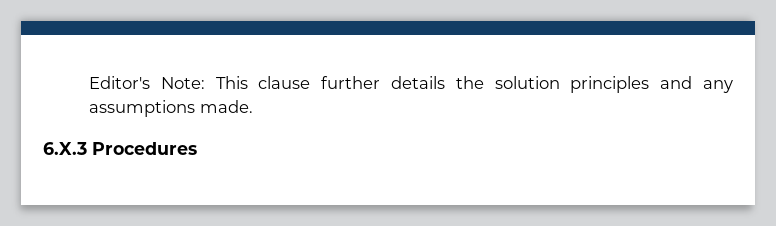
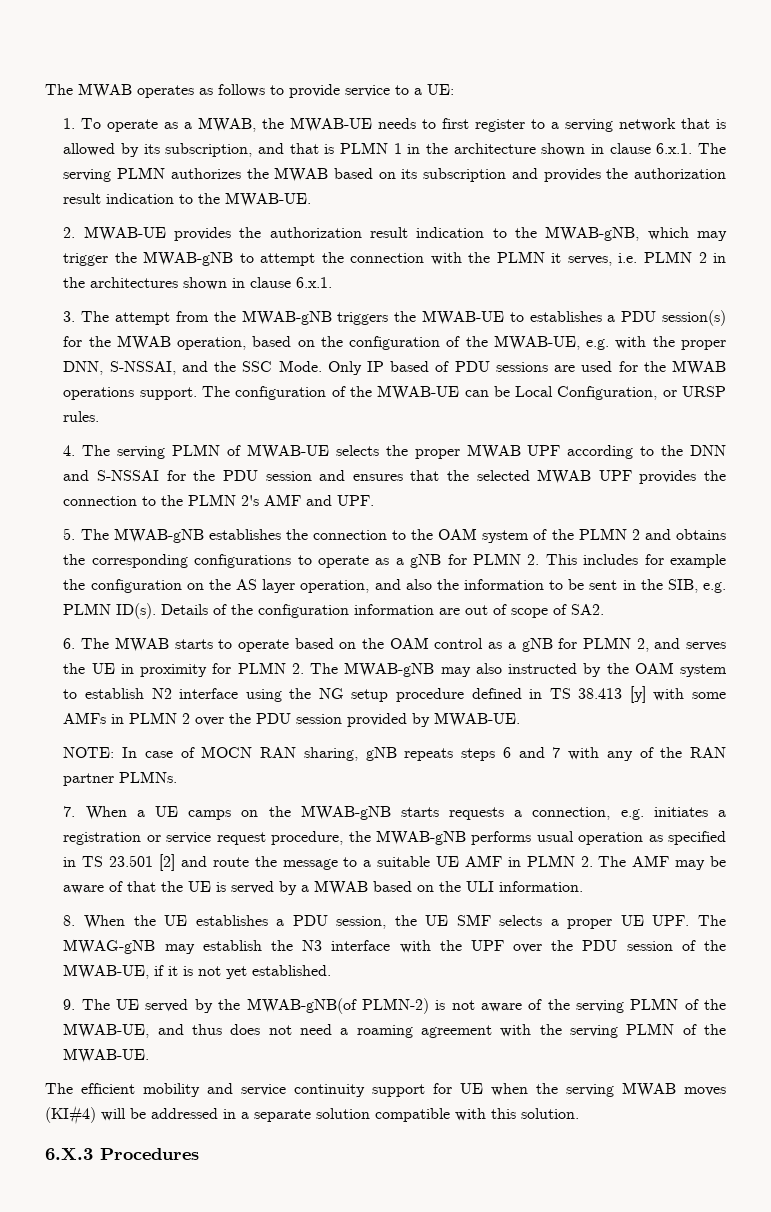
- Editor's Note: This clause further details the solution principles and any assumptions made.
+ The MWAB operates as follows to provide service to a UE:
+ 1. To operate as a MWAB, the MWAB-UE needs to first register to a serving network that is allowed by its subscription, and that is PLMN 1 in the architecture shown in clause 6.x.1. The serving PLMN authorizes the MWAB based on its subscription and provides the authorization result indication to the MWAB-UE.
+ 2. MWAB-UE provides the authorization result indication to the MWAB-gNB, which may trigger the MWAB-gNB to attempt the connection with the PLMN it serves, i.e. PLMN 2 in the architectures shown in clause 6.x.1.
+ 3. The attempt from the MWAB-gNB triggers the MWAB-UE to establishes a PDU session(s) for the MWAB operation, based on the configuration of the MWAB-UE, e.g. with the proper DNN, S-NSSAI, and the SSC Mode. Only IP based of PDU sessions are used for the MWAB operations support. The configuration of the MWAB-UE can be Local Configuration, or URSP rules.
+ 4. The serving PLMN of MWAB-UE selects the proper MWAB UPF according to the DNN and S-NSSAI for the PDU session and ensures that the selected MWAB UPF provides the connection to the PLMN 2's AMF and UPF.
+ 5. The MWAB-gNB establishes the connection to the OAM system of the PLMN 2 and obtains the corresponding configurations to operate as a gNB for PLMN 2. This includes for example the configuration on the AS layer operation, and also the information to be sent in the SIB, e.g. PLMN ID(s). Details of the configuration information are out of scope of SA2.
+ 6. The MWAB starts to operate based on the OAM control as a gNB for PLMN 2, and serves the UE in proximity for PLMN 2. The MWAB-gNB may also instructed by the OAM system to establish N2 interface using the NG setup procedure defined in TS 38.413 [y] with some AMFs in PLMN 2 over the PDU session provided by MWAB-UE.
+ NOTE: In case of MOCN RAN sharing, gNB repeats steps 6 and 7 with any of the RAN partner PLMNs.
+ 7. When a UE camps on the MWAB-gNB starts requests a connection, e.g. initiates a registration or service request procedure, the MWAB-gNB performs usual operation as specified in TS 23.501 [2] and route the message to a suitable UE AMF in PLMN 2. The AMF may be aware of that the UE is served by a MWAB based on the ULI information.
+ 8. When the UE establishes a PDU session, the UE SMF selects a proper UE UPF. The MWAG-gNB may establish the N3 interface with the UPF over the PDU session of the MWAB-UE, if it is not yet established.
+ 9. The UE served by the MWAB-gNB(of PLMN-2) is not aware of the serving PLMN of the MWAB-UE, and thus does not need a roaming agreement with the serving PLMN of the MWAB-UE.
+ The efficient mobility and service continuity support for UE when the serving MWAB moves (KI#4) will be addressed in a separate solution compatible with this solution.

